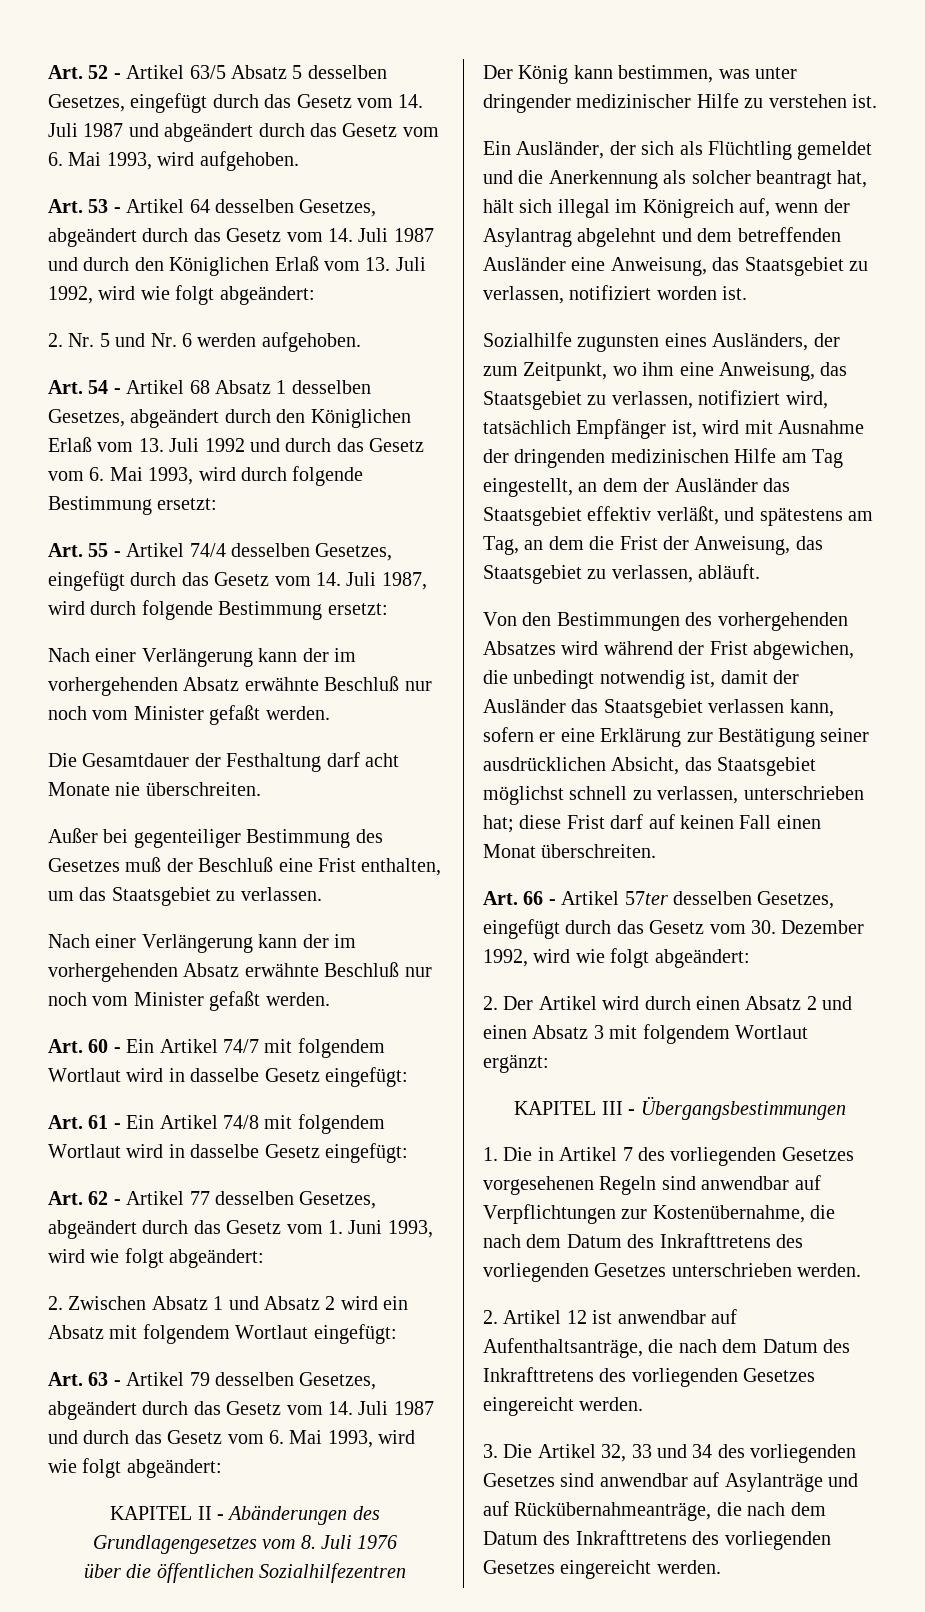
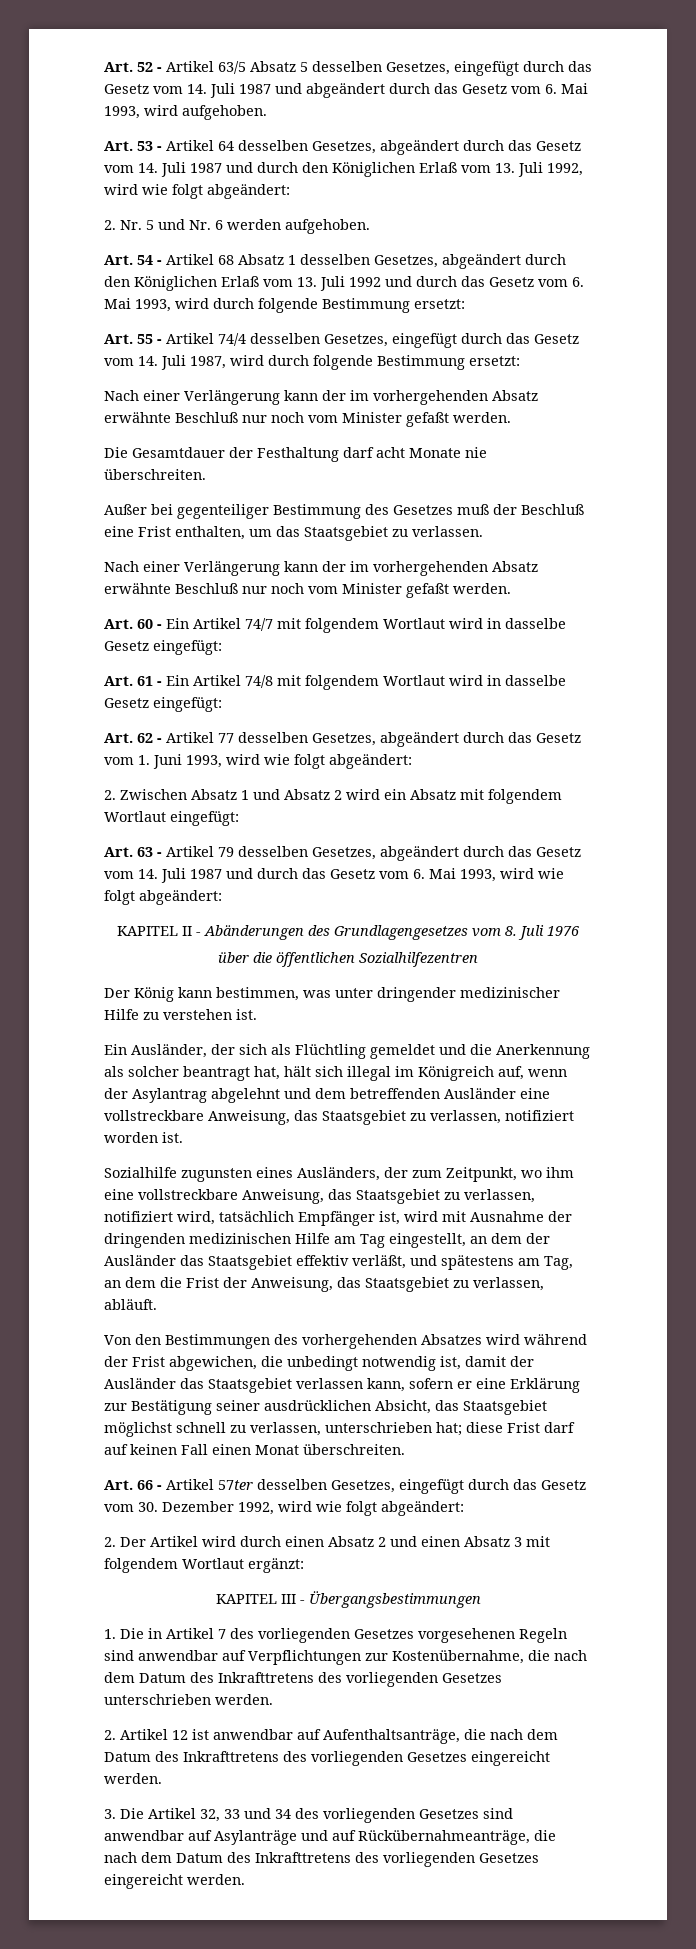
- Ein Ausländer, der sich als Flüchtling gemeldet und die Anerkennung als solcher beantragt hat, hält sich illegal im Königreich auf, wenn der Asylantrag abgelehnt und dem betreffenden Ausländer eine Anweisung, das Staatsgebiet zu verlassen, notifiziert worden ist.
+ Ein Ausländer, der sich als Flüchtling gemeldet und die Anerkennung als solcher beantragt hat, hält sich illegal im Königreich auf, wenn der Asylantrag abgelehnt und dem betreffenden Ausländer eine vollstreckbare Anweisung, das Staatsgebiet zu verlassen, notifiziert worden ist.
- Sozialhilfe zugunsten eines Ausländers, der zum Zeitpunkt, wo ihm eine Anweisung, das Staatsgebiet zu verlassen, notifiziert wird, tatsächlich Empfänger ist, wird mit Ausnahme der dringenden medizinischen Hilfe am Tag eingestellt, an dem der Ausländer das Staatsgebiet effektiv verläßt, und spätestens am Tag, an dem die Frist der Anweisung, das Staatsgebiet zu verlassen, abläuft.
+ Sozialhilfe zugunsten eines Ausländers, der zum Zeitpunkt, wo ihm eine vollstreckbare Anweisung, das Staatsgebiet zu verlassen, notifiziert wird, tatsächlich Empfänger ist, wird mit Ausnahme der dringenden medizinischen Hilfe am Tag eingestellt, an dem der Ausländer das Staatsgebiet effektiv verläßt, und spätestens am Tag, an dem die Frist der Anweisung, das Staatsgebiet zu verlassen, abläuft.

